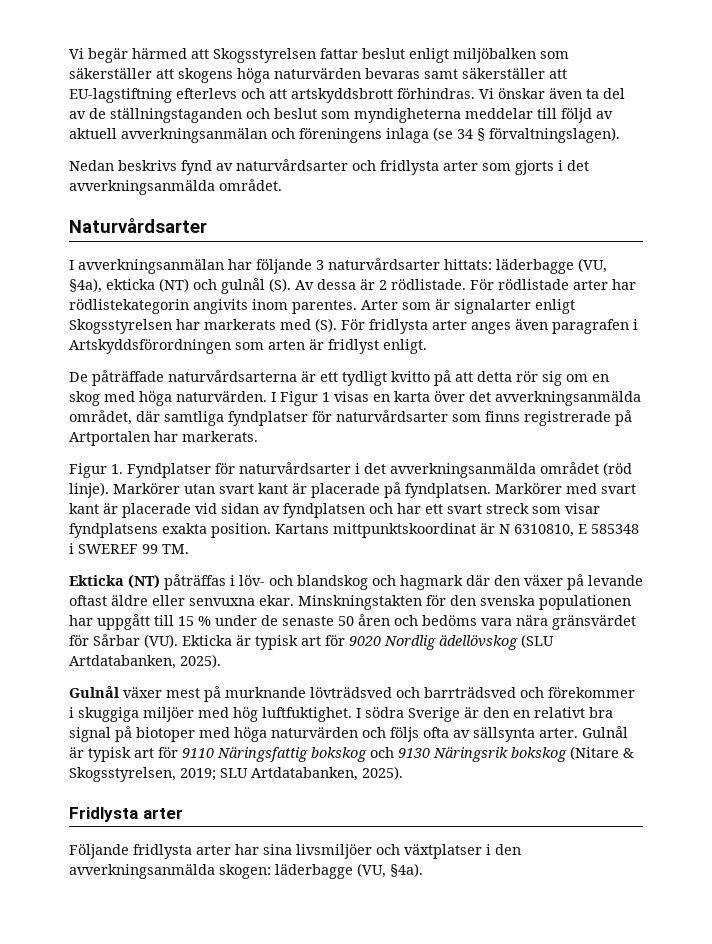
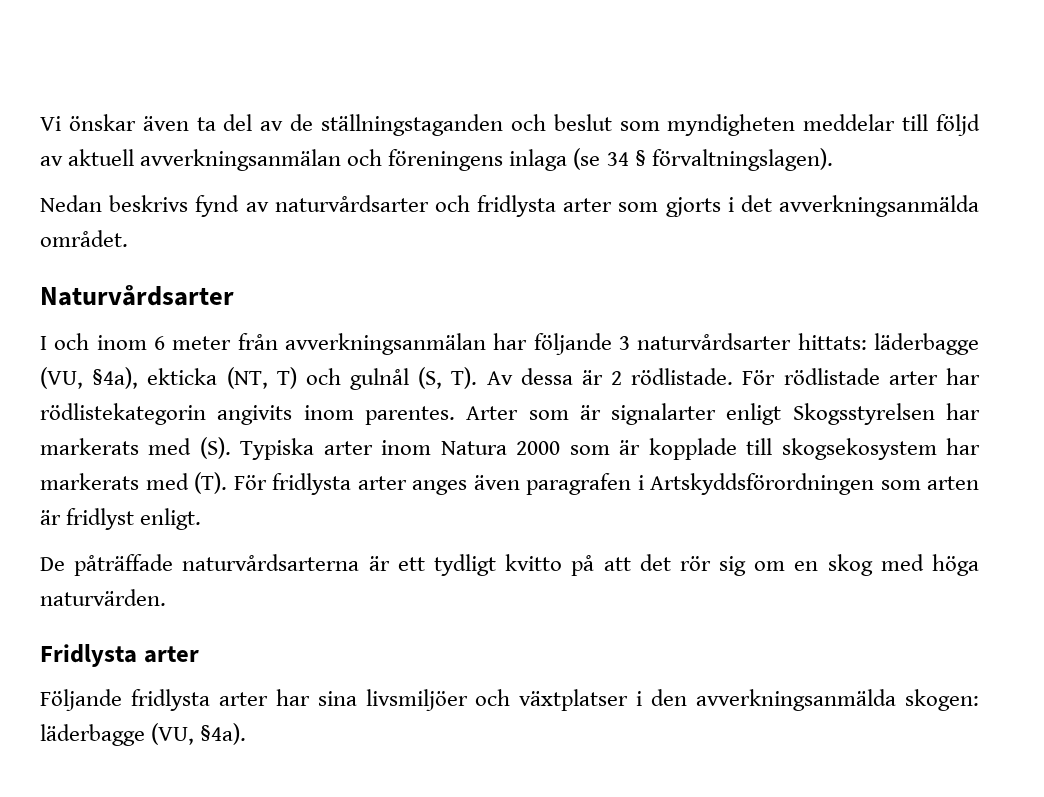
- Vi begär härmed att Skogsstyrelsen fattar beslut enligt miljöbalken som säkerställer att skogens höga naturvärden bevaras samt säkerställer att EU-lagstiftning efterlevs och att artskyddsbrott förhindras. Vi önskar även ta del av de ställningstaganden och beslut som myndigheterna meddelar till följd av aktuell avverkningsanmälan och föreningens inlaga (se 34 § förvaltningslagen).
+ Vi önskar även ta del av de ställningstaganden och beslut som myndigheten meddelar till följd av aktuell avverkningsanmälan och föreningens inlaga (se 34 § förvaltningslagen).
- I avverkningsanmälan har följande 3 naturvårdsarter hittats: läderbagge (VU, §4a), ekticka (NT) och gulnål (S). Av dessa är 2 rödlistade.
+ I och inom 6 meter från avverkningsanmälan har följande 3 naturvårdsarter hittats: läderbagge (VU, §4a), ekticka (NT, T) och gulnål (S, T). Av dessa är 2 rödlistade.
- Arter som är signalarter enligt Skogsstyrelsen har markerats med (S). För fridlysta arter anges även paragrafen i Artskyddsförordningen som arten är fridlyst enligt.
+ Arter som är signalarter enligt Skogsstyrelsen har markerats med (S). Typiska arter inom Natura 2000 som är kopplade till skogsekosystem har markerats med (T). För fridlysta arter anges även paragrafen i Artskyddsförordningen som arten är fridlyst enligt.
- De påträffade naturvårdsarterna är ett tydligt kvitto på att detta rör sig om en skog med höga naturvärden. I Figur 1 visas en karta över det avverkningsanmälda området, där samtliga fyndplatser för naturvårdsarter som finns registrerade på Artportalen har markerats.
- Figur 1. Fyndplatser för naturvårdsarter i det avverkningsanmälda området (röd linje). Markörer utan svart kant är placerade på fyndplatsen. Markörer med svart kant är placerade vid sidan av fyndplatsen och har ett svart streck som visar fyndplatsens exakta position. Kartans mittpunktskoordinat är N 6310810, E 585348 i SWEREF 99 TM.
- Ekticka (NT) påträffas i löv- och blandskog och hagmark där den växer på levande oftast äldre eller senvuxna ekar. Minskningstakten för den svenska populationen har uppgått till 15 % under de senaste 50 åren och bedöms vara nära gränsvärdet för Sårbar (VU). Ekticka är typisk art för 9020 Nordlig ädellövskog (SLU Artdatabanken, 2025).
- Gulnål växer mest på murknande lövträdsved och barrträdsved och förekommer i skuggiga miljöer med hög luftfuktighet. I södra Sverige är den en relativt bra signal på biotoper med höga naturvärden och följs ofta av sällsynta arter. Gulnål är typisk art för 9110 Näringsfattig bokskog och 9130 Näringsrik bokskog (Nitare & Skogsstyrelsen, 2019; SLU Artdatabanken, 2025).
+ De påträffade naturvårdsarterna är ett tydligt kvitto på att det rör sig om en skog med höga naturvärden.

